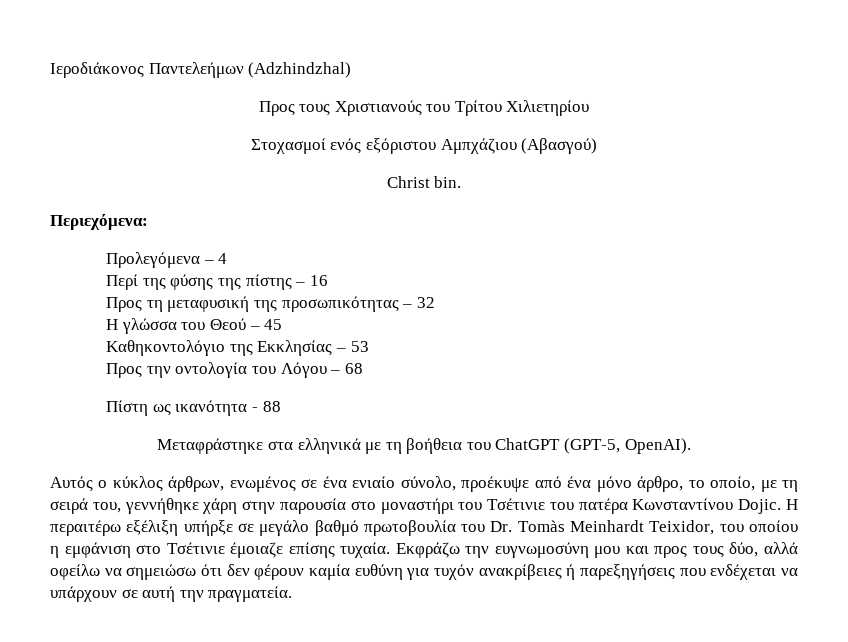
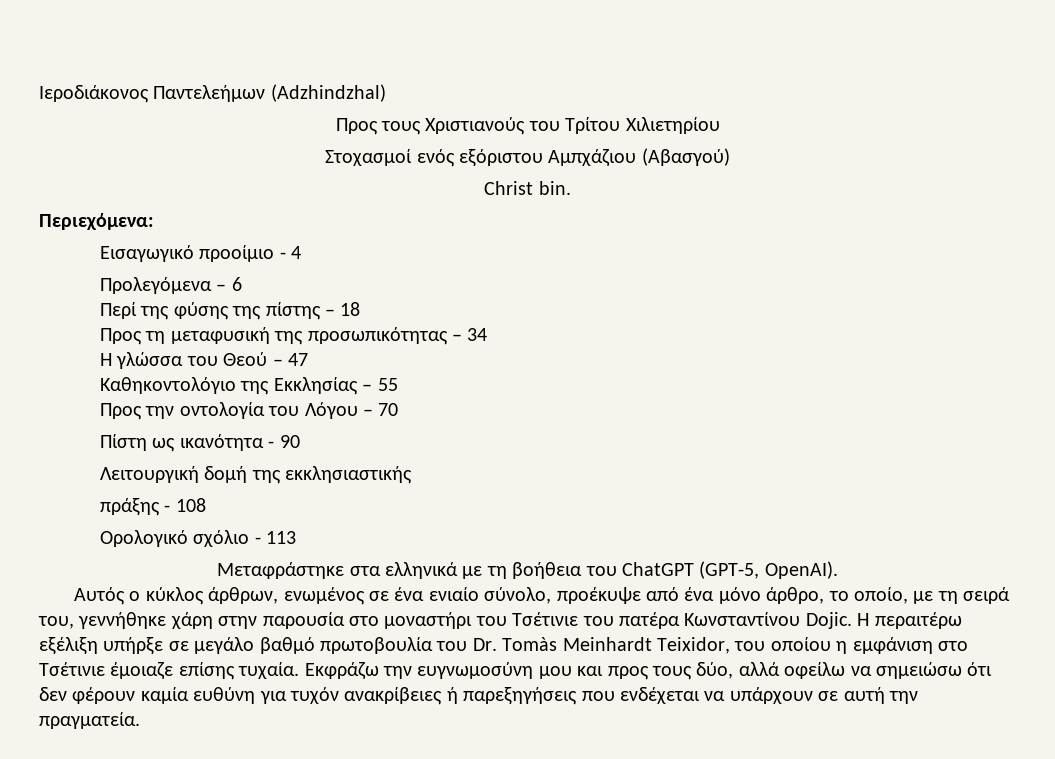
+ Εισαγωγικό προοίμιο - 4
- Προλεγόμενα – 4
+ Προλεγόμενα – 6
- Περί της φύσης της πίστης – 16
+ Περί της φύσης της πίστης – 18
- Προς τη μεταφυσική της προσωπικότητας – 32
+ Προς τη μεταφυσική της προσωπικότητας – 34
- Η γλώσσα του Θεού – 45
+ Η γλώσσα του Θεού – 47
- Καθηκοντολόγιο της Εκκλησίας – 53
+ Καθηκοντολόγιο της Εκκλησίας – 55
- Προς την οντολογία του Λόγου – 68
+ Προς την οντολογία του Λόγου – 70
- Πίστη ως ικανότητα - 88
+ Πίστη ως ικανότητα - 90
+ Λειτουργική δομή της εκκλησιαστικής
+ πράξης - 108
+ Ορολογικό σχόλιο - 113

